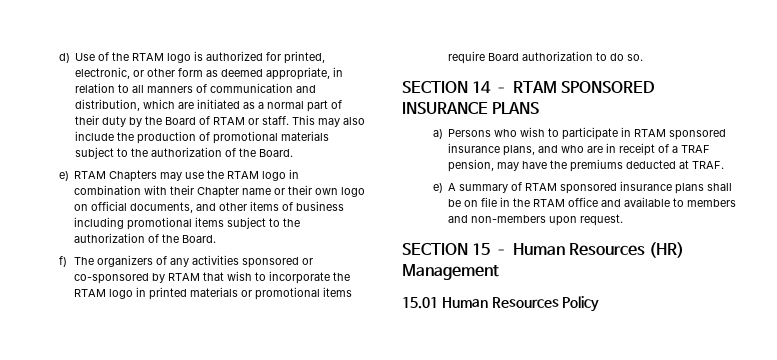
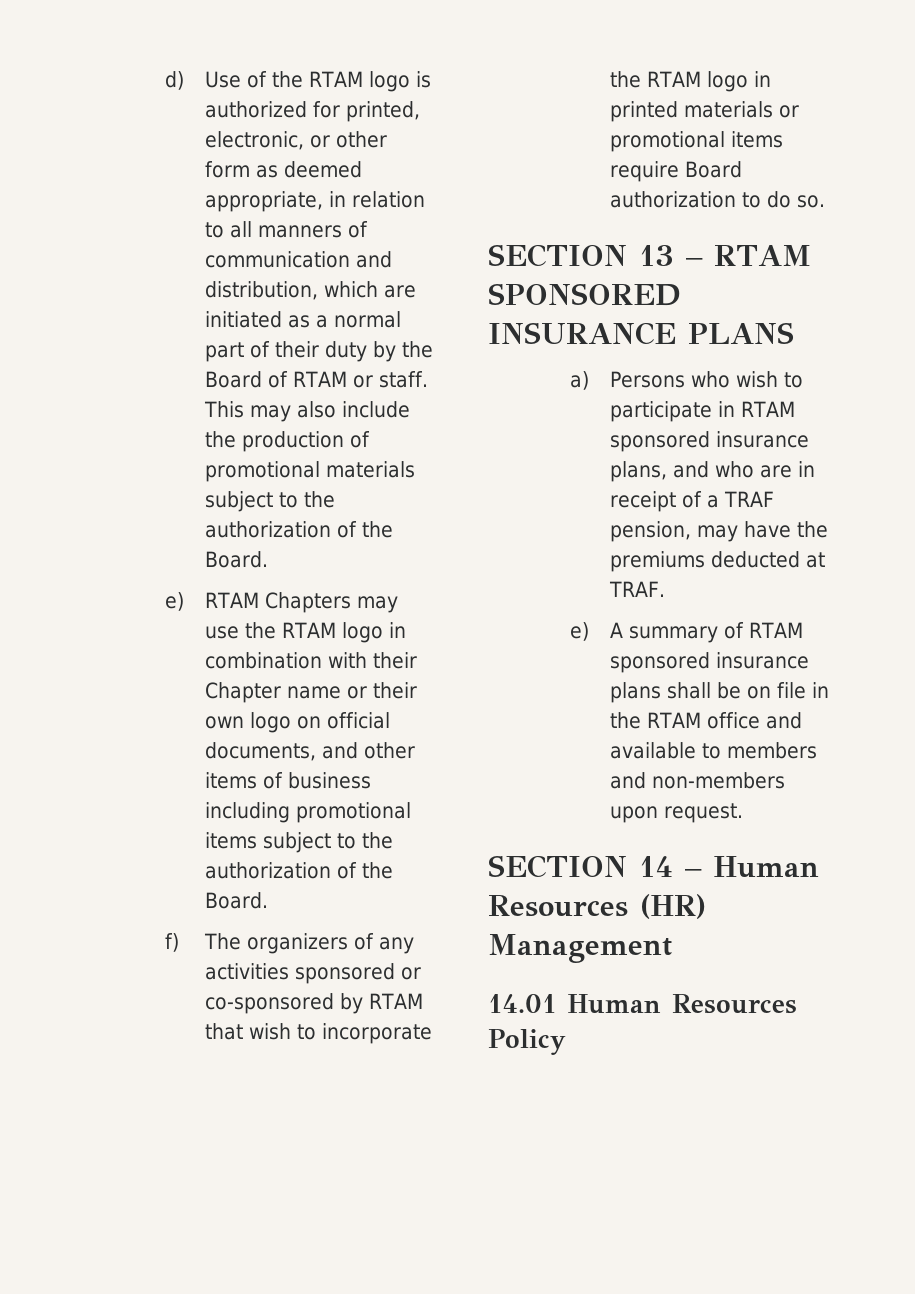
- SECTION 14 – RTAM SPONSORED INSURANCE PLANS
+ SECTION 13 – RTAM SPONSORED INSURANCE PLANS
- SECTION 15 – Human Resources (HR) Management
+ SECTION 14 – Human Resources (HR) Management
- 15.01 Human Resources Policy
+ 14.01 Human Resources Policy

